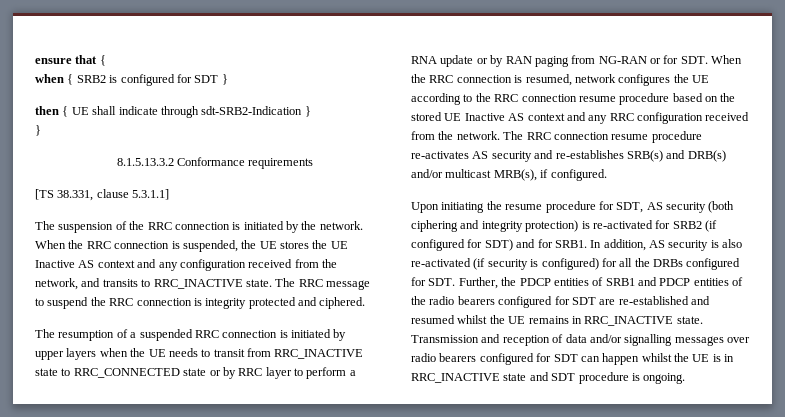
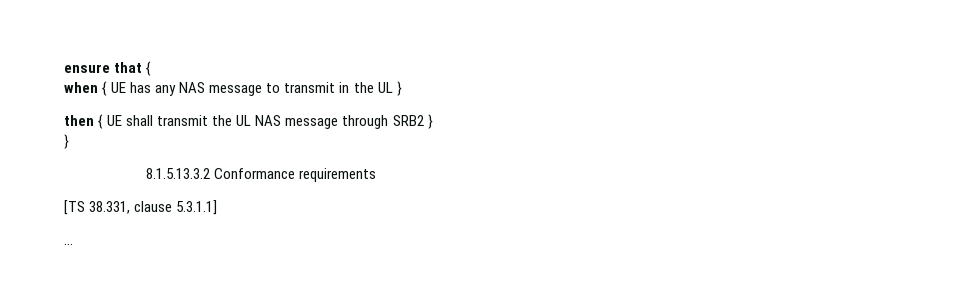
- when { SRB2 is configured for SDT }
+ when { UE has any NAS message to transmit in the UL }
- then { UE shall indicate through sdt-SRB2-Indication }
+ then { UE shall transmit the UL NAS message through SRB2 }
- The suspension of the RRC connection is initiated by the network. When the RRC connection is suspended, the UE stores the UE Inactive AS context and any configuration received from the network, and transits to RRC_INACTIVE state. The RRC message to suspend the RRC connection is integrity protected and ciphered.
- The resumption of a suspended RRC connection is initiated by upper layers when the UE needs to transit from RRC_INACTIVE state to RRC_CONNECTED state or by RRC layer to perform a RNA update or by RAN paging from NG-RAN or for SDT. When the RRC connection is resumed, network configures the UE according to the RRC connection resume procedure based on the stored UE Inactive AS context and any RRC configuration received from the network. The RRC connection resume procedure re-activates AS security and re-establishes SRB(s) and DRB(s) and/or multicast MRB(s), if configured.
- Upon initiating the resume procedure for SDT, AS security (both ciphering and integrity protection) is re-activated for SRB2 (if configured for SDT) and for SRB1. In addition, AS security is also re-activated (if security is configured) for all the DRBs configured for SDT. Further, the PDCP entities of SRB1 and PDCP entities of the radio bearers configured for SDT are re-established and resumed whilst the UE remains in RRC_INACTIVE state. Transmission and reception of data and/or signalling messages over radio bearers configured for SDT can happen whilst the UE is in RRC_INACTIVE state and SDT procedure is ongoing.
+ …

